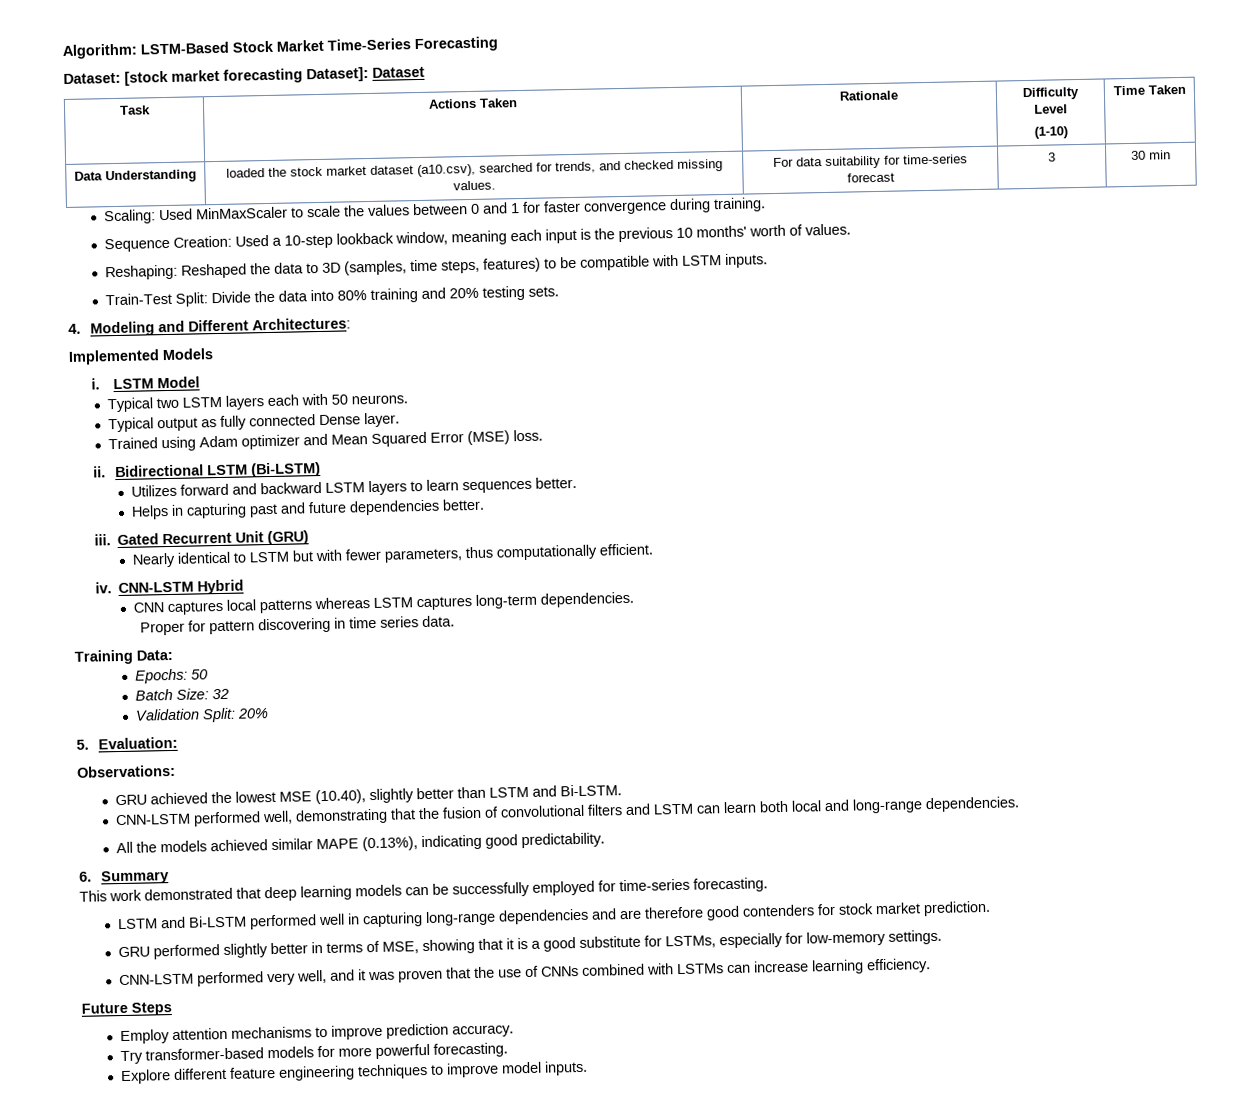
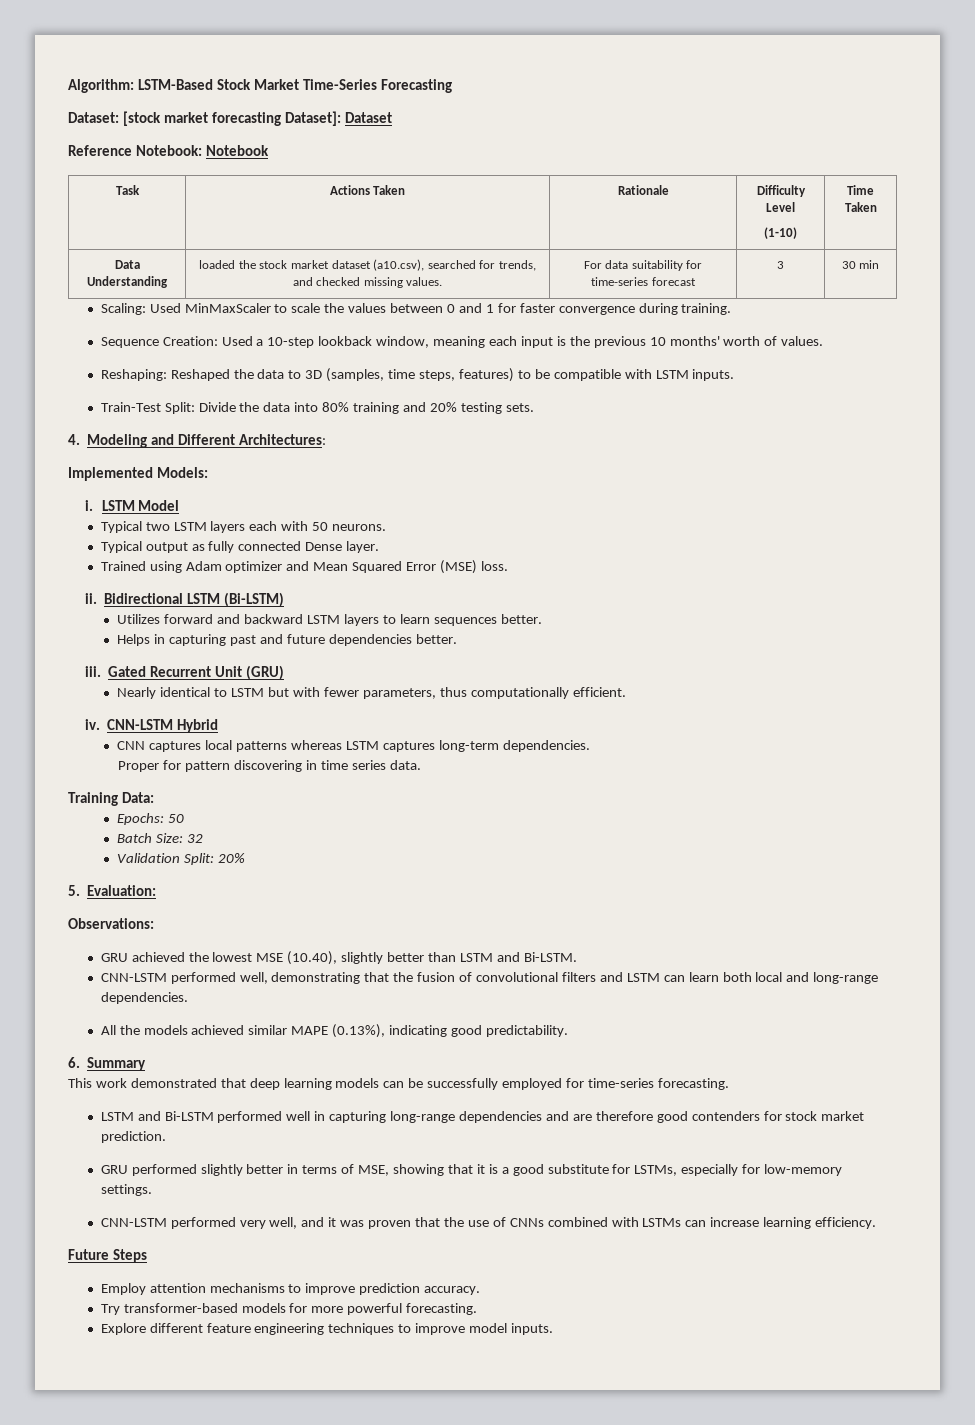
+ Reference Notebook: Notebook
- Implemented Models
+ Implemented Models:

